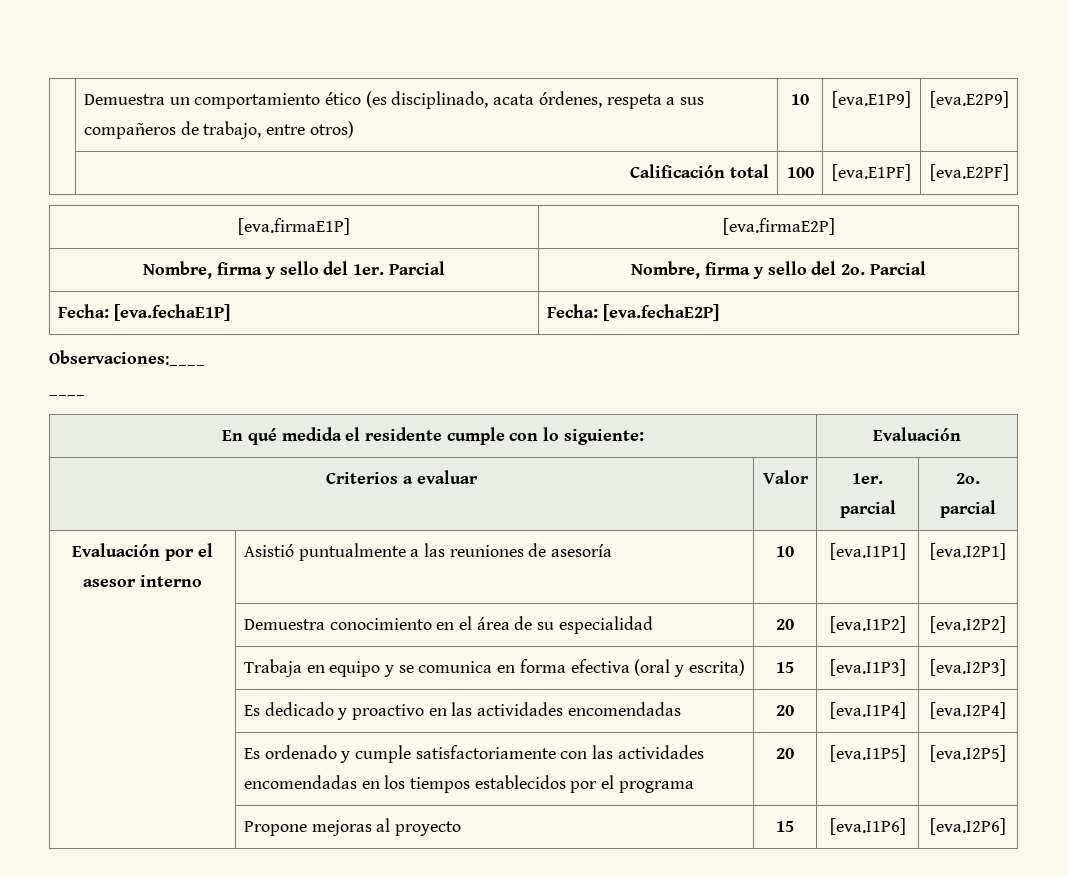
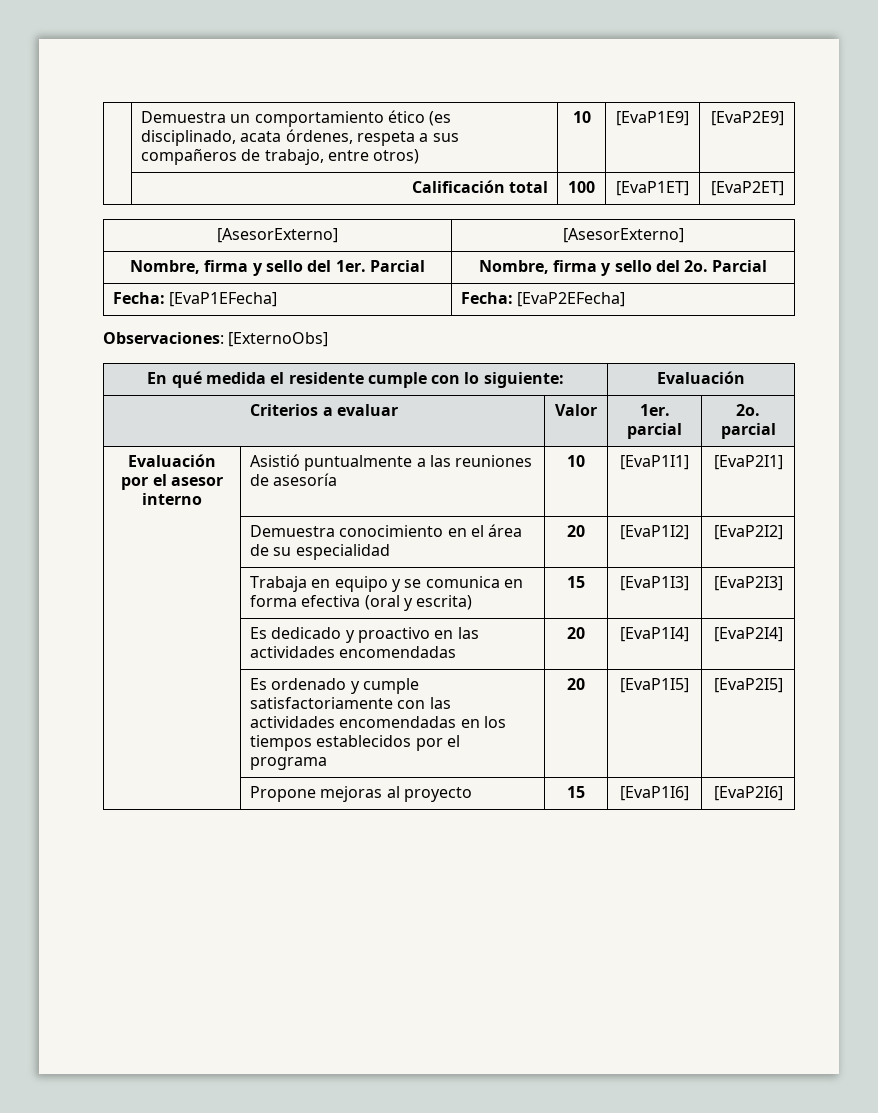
- | Demuestra un comportamiento ético (es disciplinado, acata órdenes, respeta a sus compañeros de trabajo, entre otros) | 10 | [eva.E1P9] | [eva.E2P9]
+ | Demuestra un comportamiento ético (es disciplinado, acata órdenes, respeta a sus compañeros de trabajo, entre otros) | 10 | [EvaP1E9] | [EvaP2E9]
- | Calificación total | 100 | [eva.E1PF] | [eva.E2PF]
- [eva.firmaE1P] | [eva.firmaE2P]
+ | Calificación total | 100 | [EvaP1ET] | [EvaP2ET]
+ [AsesorExterno] | [AsesorExterno]
- Fecha: [eva.fechaE1P] | Fecha: [eva.fechaE2P]
- Observaciones:____
- ____
+ Fecha: [EvaP1EFecha] | Fecha: [EvaP2EFecha]
+ Observaciones: [ExternoObs]
- Evaluación por el asesor interno | Asistió puntualmente a las reuniones de asesoría | 10 | [eva.I1P1] | [eva.I2P1]
+ Evaluación por el asesor interno | Asistió puntualmente a las reuniones de asesoría | 10 | [EvaP1I1] | [EvaP2I1]
- | Demuestra conocimiento en el área de su especialidad | 20 | [eva.I1P2] | [eva.I2P2]
+ | Demuestra conocimiento en el área de su especialidad | 20 | [EvaP1I2] | [EvaP2I2]
- | Trabaja en equipo y se comunica en forma efectiva (oral y escrita) | 15 | [eva.I1P3] | [eva.I2P3]
+ | Trabaja en equipo y se comunica en forma efectiva (oral y escrita) | 15 | [EvaP1I3] | [EvaP2I3]
- | Es dedicado y proactivo en las actividades encomendadas | 20 | [eva.I1P4] | [eva.I2P4]
+ | Es dedicado y proactivo en las actividades encomendadas | 20 | [EvaP1I4] | [EvaP2I4]
- | Es ordenado y cumple satisfactoriamente con las actividades encomendadas en los tiempos establecidos por el programa | 20 | [eva.I1P5] | [eva.I2P5]
+ | Es ordenado y cumple satisfactoriamente con las actividades encomendadas en los tiempos establecidos por el programa | 20 | [EvaP1I5] | [EvaP2I5]
- | Propone mejoras al proyecto | 15 | [eva.I1P6] | [eva.I2P6]
+ | Propone mejoras al proyecto | 15 | [EvaP1I6] | [EvaP2I6]

